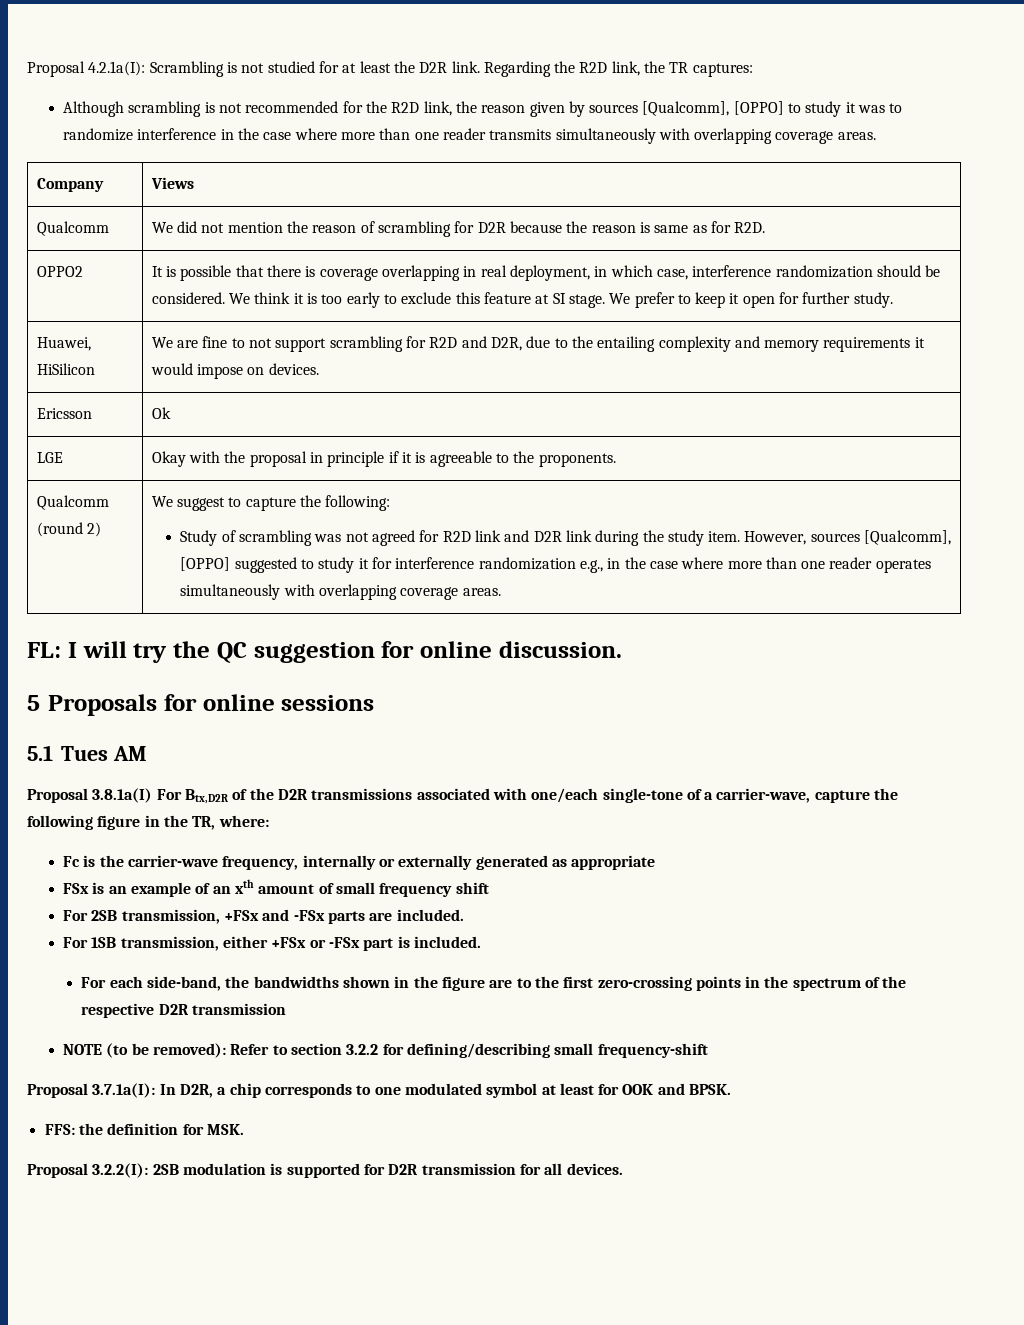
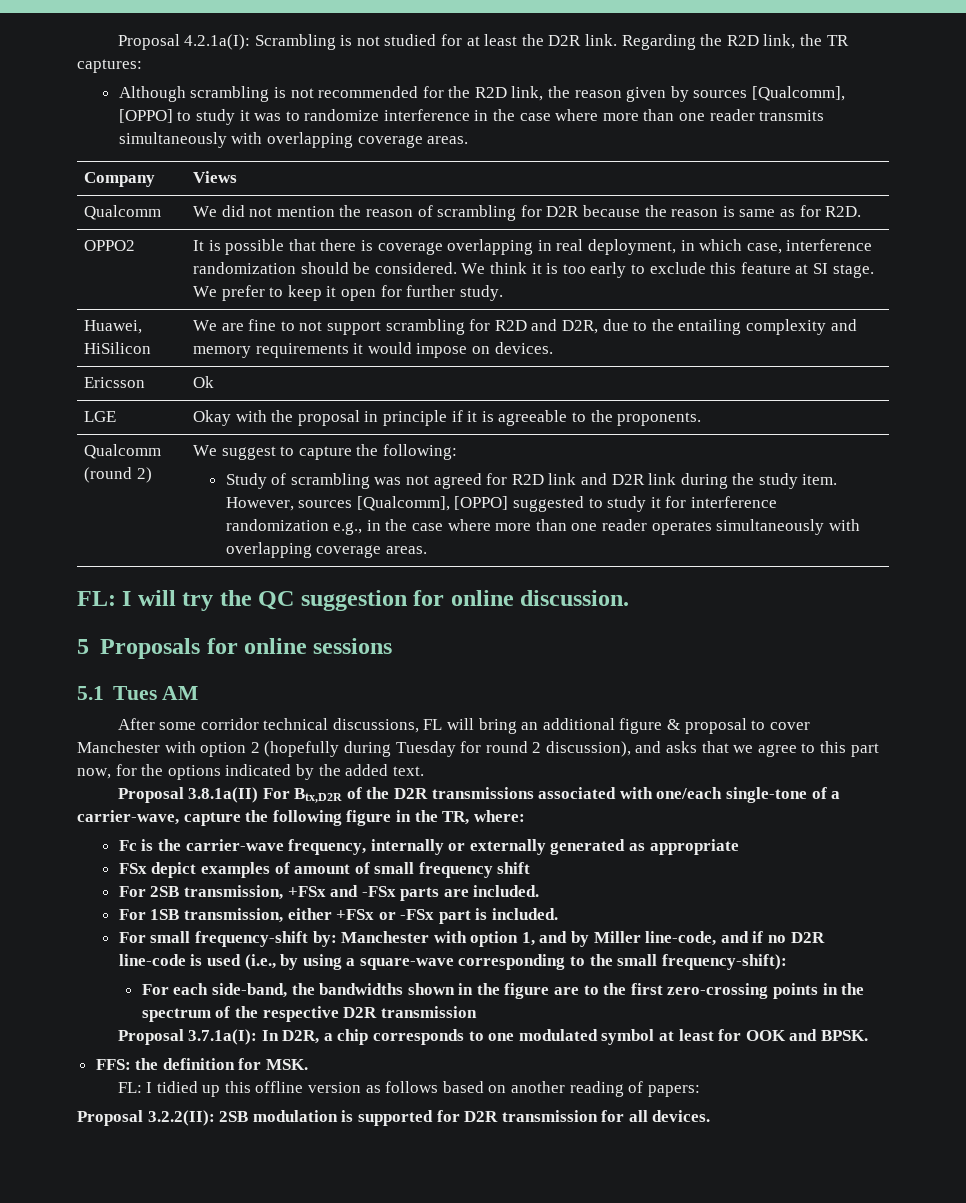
- Proposal 3.8.1a(I) For Btx,D2R of the D2R transmissions associated with one/each single-tone of a carrier-wave, capture the following figure in the TR, where:
+ After some corridor technical discussions, FL will bring an additional figure & proposal to cover Manchester with option 2 (hopefully during Tuesday for round 2 discussion), and asks that we agree to this part now, for the options indicated by the added text.
+ Proposal 3.8.1a(II) For Btx,D2R of the D2R transmissions associated with one/each single-tone of a carrier-wave, capture the following figure in the TR, where:
- FSx is an example of an xth amount of small frequency shift
+ FSx depict examples of amount of small frequency shift
+ For small frequency-shift by: Manchester with option 1, and by Miller line-code, and if no D2R line-code is used (i.e., by using a square-wave corresponding to the small frequency-shift):
- NOTE (to be removed): Refer to section 3.2.2 for defining/describing small frequency-shift
- Proposal 3.2.2(I): 2SB modulation is supported for D2R transmission for all devices.
+ FL: I tidied up this offline version as follows based on another reading of papers:
+ Proposal 3.2.2(II): 2SB modulation is supported for D2R transmission for all devices.

